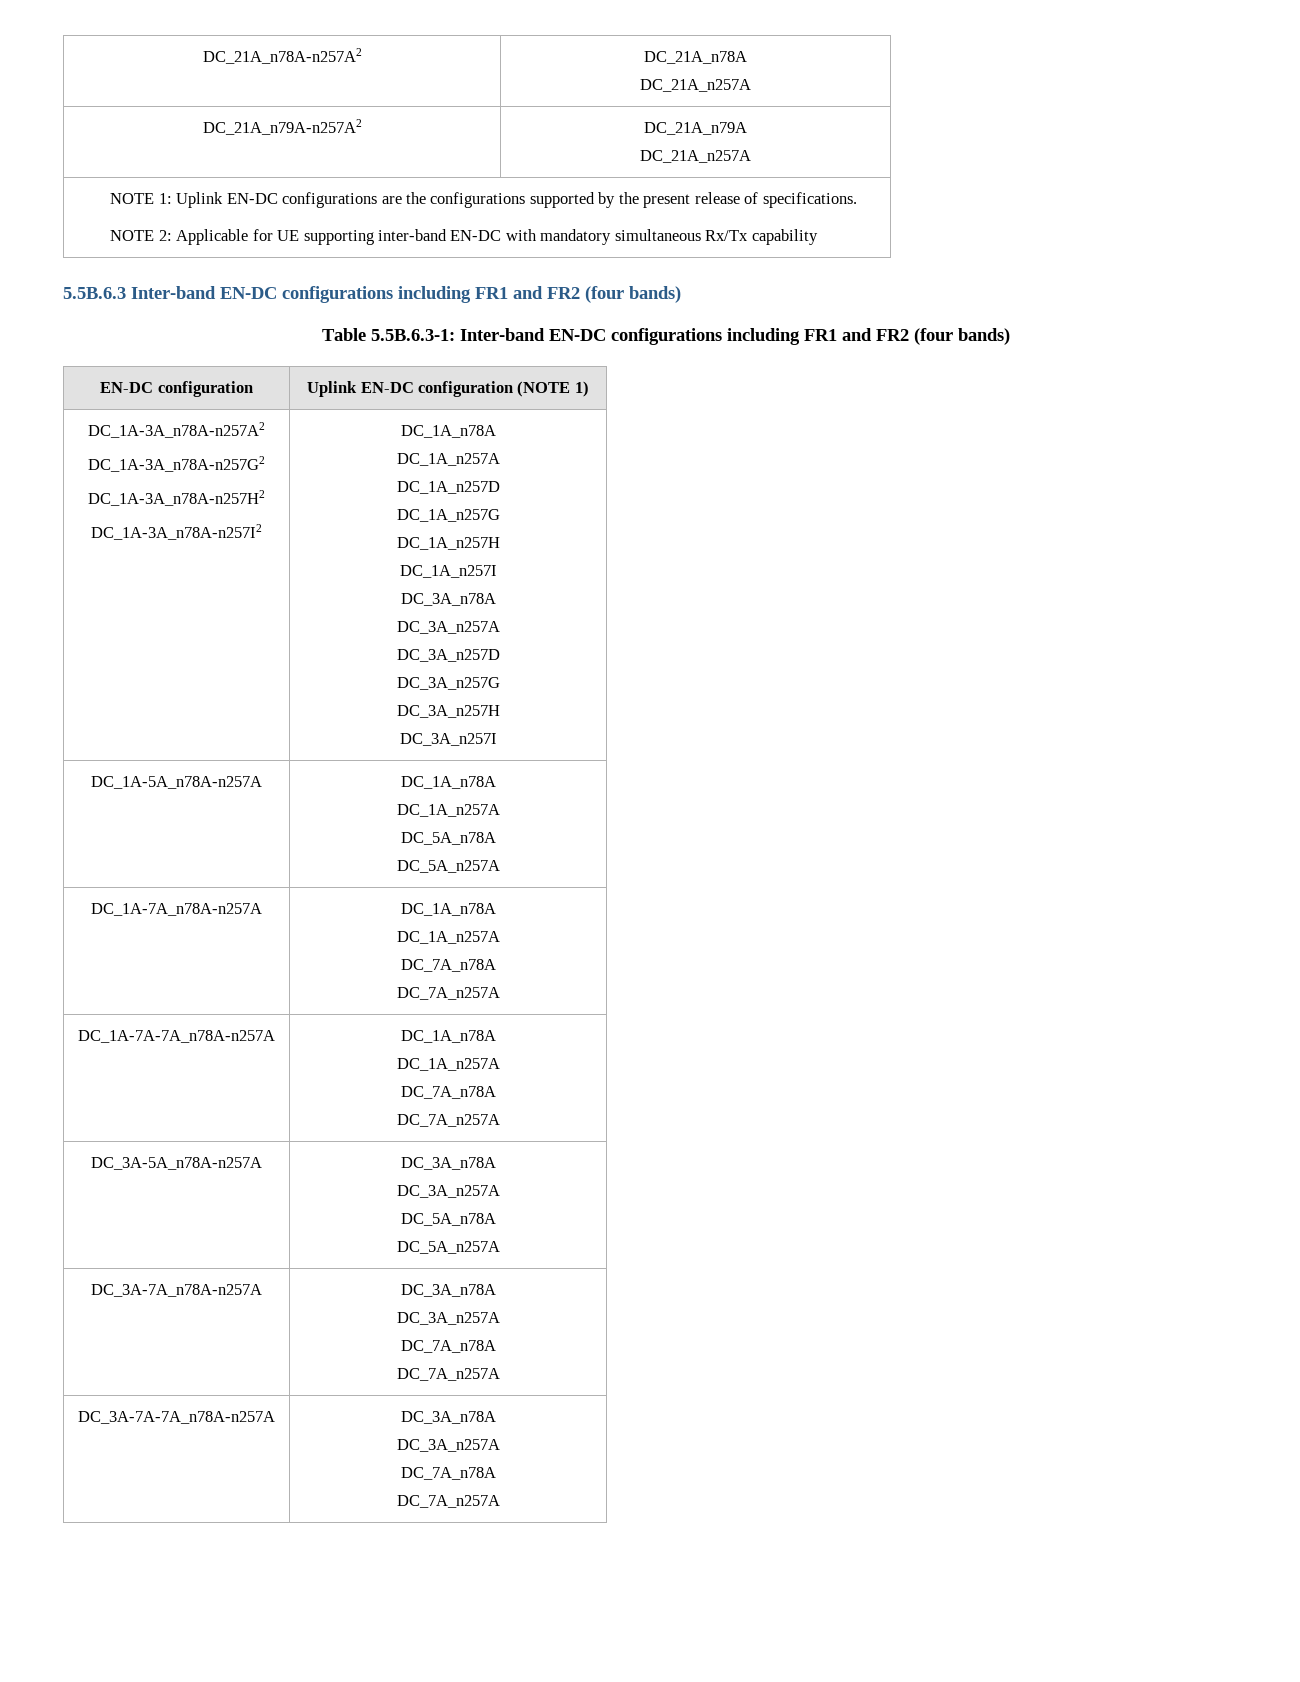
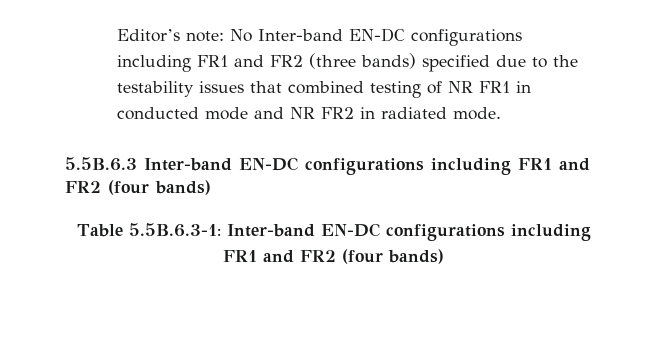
- DC_21A_n78A-n257A2 | DC_21A_n78A
- DC_21A_n257A
- DC_21A_n79A-n257A2 | DC_21A_n79A
- DC_21A_n257A
- NOTE 1: Uplink EN-DC configurations are the configurations supported by the present release of specifications.
- NOTE 2: Applicable for UE supporting inter-band EN-DC with mandatory simultaneous Rx/Tx capability
+ Editor’s note: No Inter-band EN-DC configurations including FR1 and FR2 (three bands) specified due to the testability issues that combined testing of NR FR1 in conducted mode and NR FR2 in radiated mode.
- EN-DC configuration | Uplink EN-DC configuration (NOTE 1)
- DC_1A-3A_n78A-n257A2
- DC_1A-3A_n78A-n257G2
- DC_1A-3A_n78A-n257H2
- DC_1A-3A_n78A-n257I2 | DC_1A_n78A
- DC_1A_n257A
- DC_1A_n257D
- DC_1A_n257G
- DC_1A_n257H
- DC_1A_n257I
- DC_3A_n78A
- DC_3A_n257A
- DC_3A_n257D
- DC_3A_n257G
- DC_3A_n257H
- DC_3A_n257I
- DC_1A-5A_n78A-n257A | DC_1A_n78A
- DC_1A_n257A
- DC_5A_n78A
- DC_5A_n257A
- DC_1A-7A_n78A-n257A | DC_1A_n78A
- DC_1A_n257A
- DC_7A_n78A
- DC_7A_n257A
- DC_1A-7A-7A_n78A-n257A | DC_1A_n78A
- DC_1A_n257A
- DC_7A_n78A
- DC_7A_n257A
- DC_3A-5A_n78A-n257A | DC_3A_n78A
- DC_3A_n257A
- DC_5A_n78A
- DC_5A_n257A
- DC_3A-7A_n78A-n257A | DC_3A_n78A
- DC_3A_n257A
- DC_7A_n78A
- DC_7A_n257A
- DC_3A-7A-7A_n78A-n257A | DC_3A_n78A
- DC_3A_n257A
- DC_7A_n78A
- DC_7A_n257A

